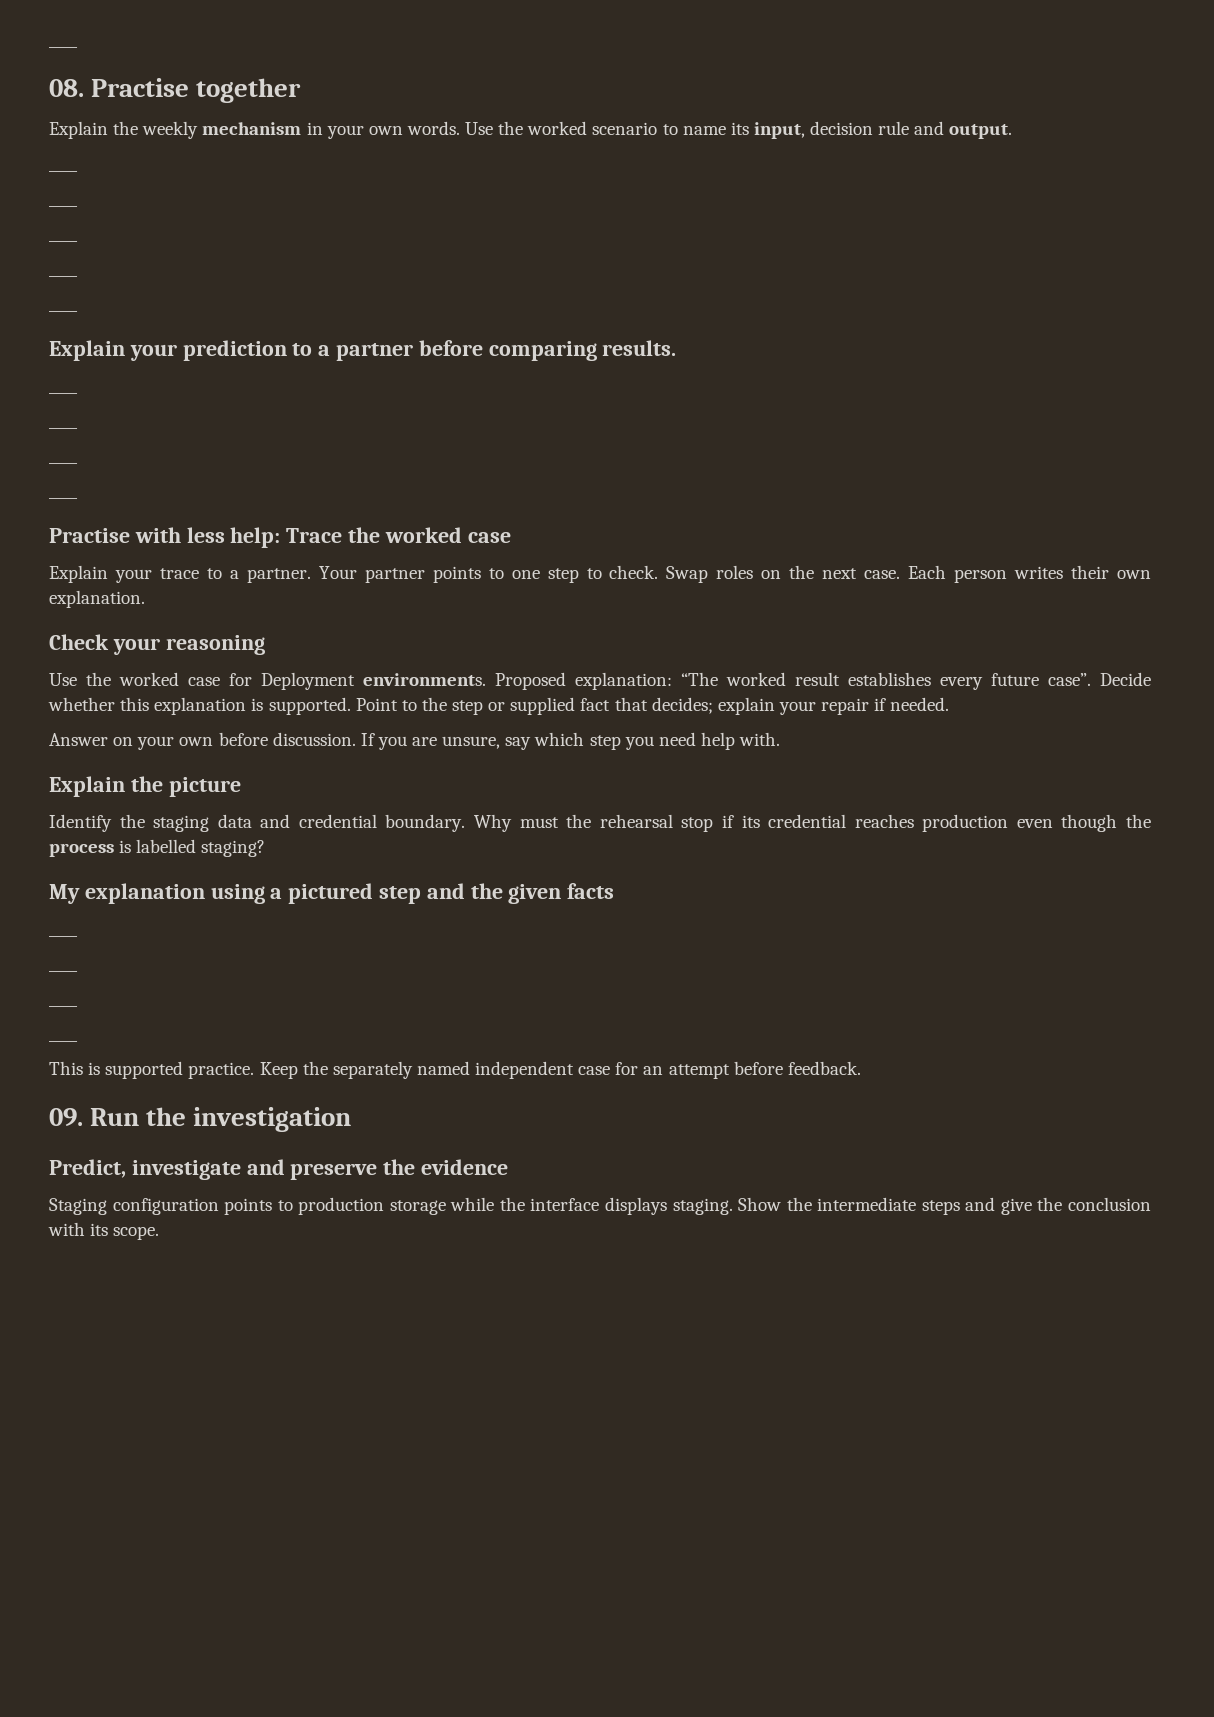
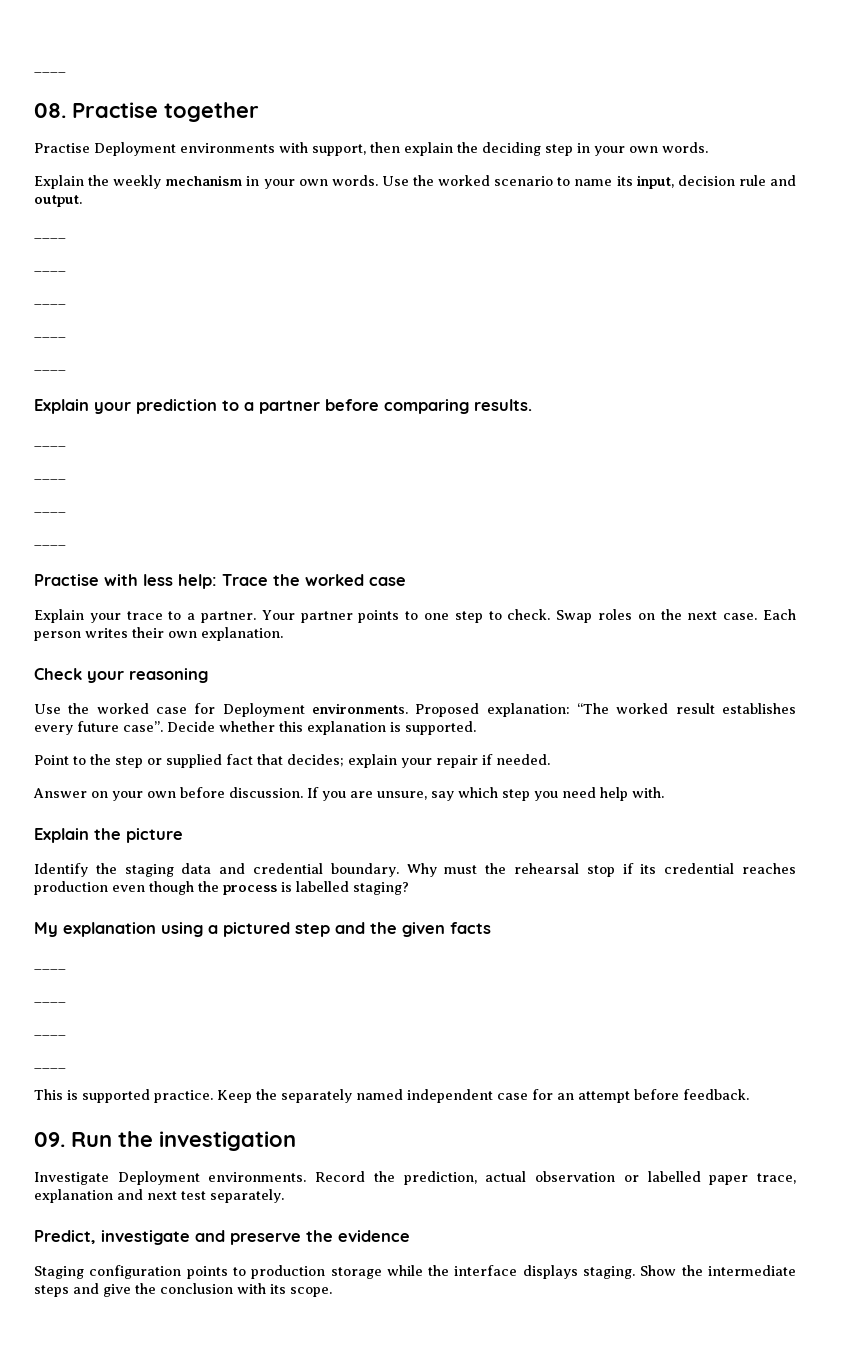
+ Practise Deployment environments with support, then explain the deciding step in your own words.
- Decide whether this explanation is supported. Point to the step or supplied fact that decides; explain your repair if needed.
+ Decide whether this explanation is supported.
+ Point to the step or supplied fact that decides; explain your repair if needed.
+ Investigate Deployment environments. Record the prediction, actual observation or labelled paper trace, explanation and next test separately.

